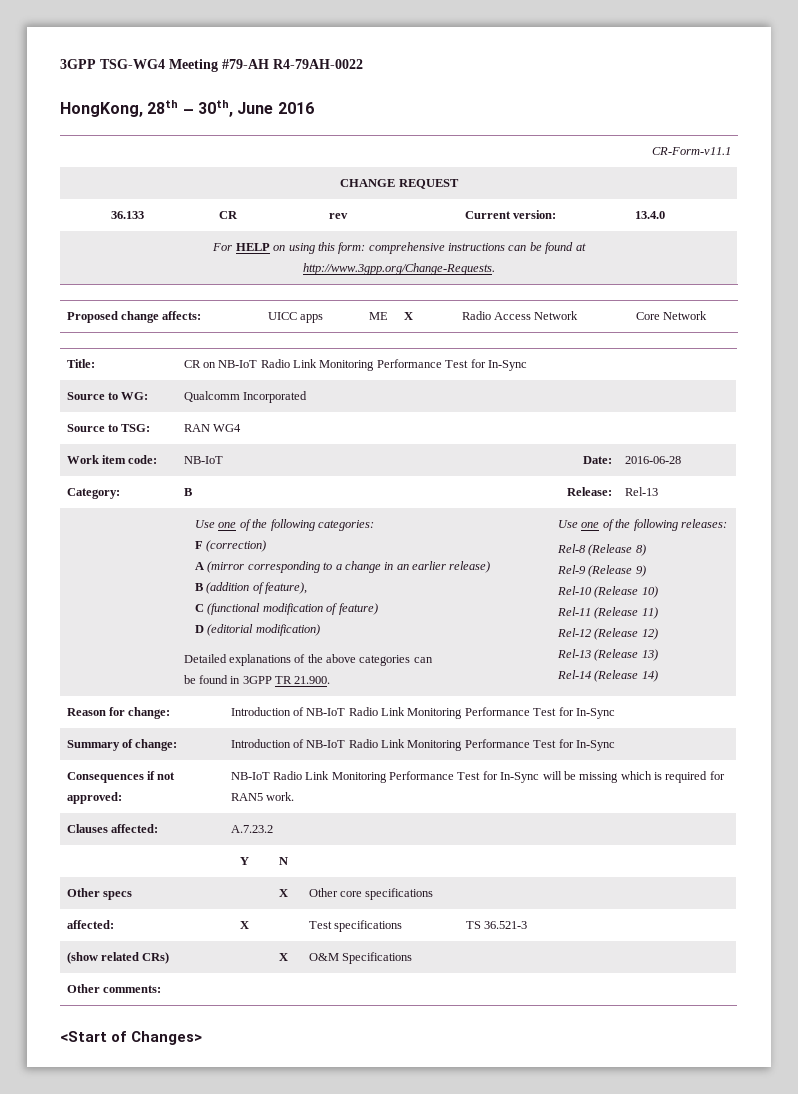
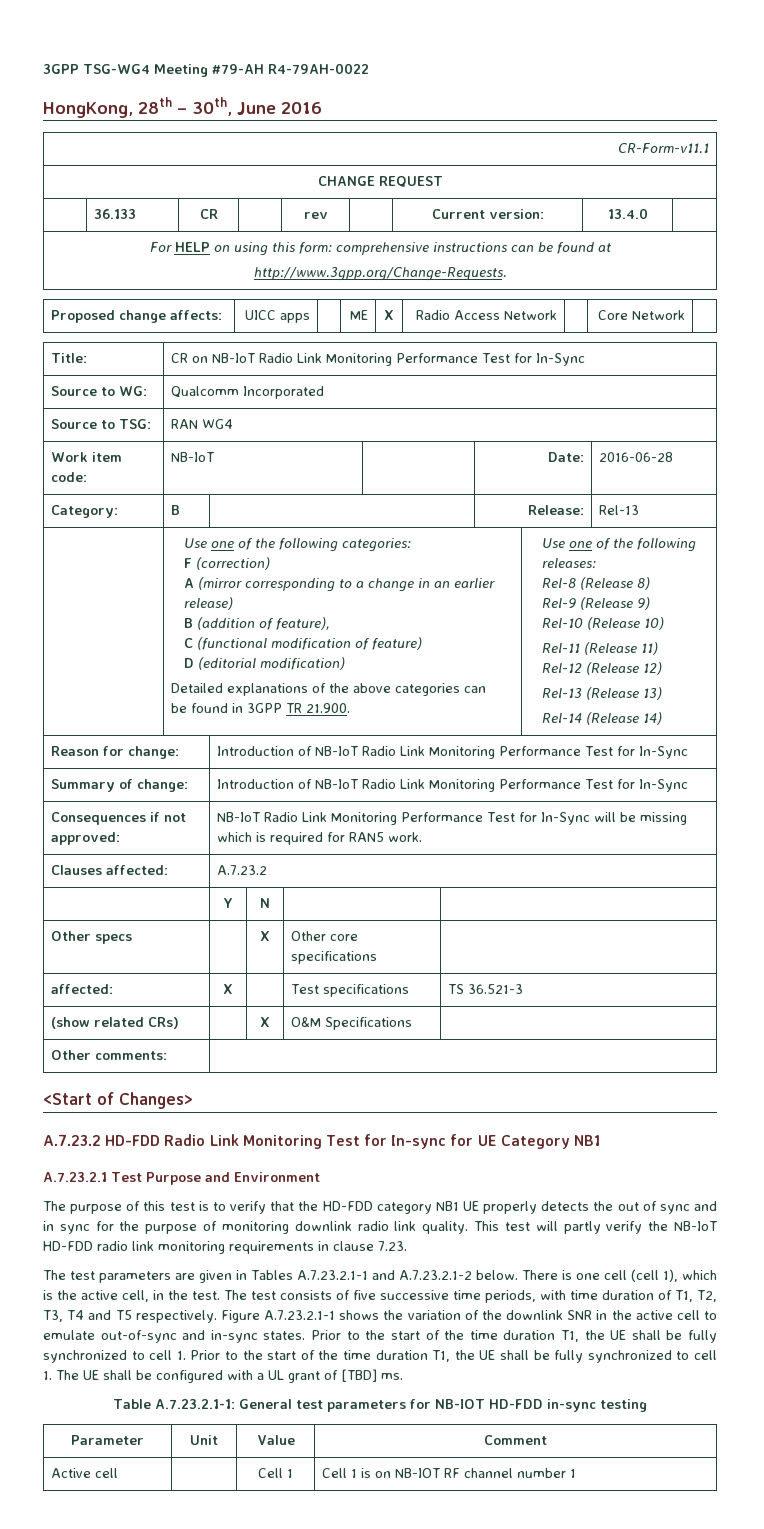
+ A.7.23.2 HD-FDD Radio Link Monitoring Test for In-sync for UE Category NB1
+ A.7.23.2.1 Test Purpose and Environment
+ The purpose of this test is to verify that the HD-FDD category NB1 UE properly detects the out of sync and in sync for the purpose of monitoring downlink radio link quality. This test will partly verify the NB-IoT HD-FDD radio link monitoring requirements in clause 7.23.
+ The test parameters are given in Tables A.7.23.2.1-1 and A.7.23.2.1-2 below. There is one cell (cell 1), which is the active cell, in the test. The test consists of five successive time periods, with time duration of T1, T2, T3, T4 and T5 respectively. Figure A.7.23.2.1-1 shows the variation of the downlink SNR in the active cell to emulate out-of-sync and in-sync states. Prior to the start of the time duration T1, the UE shall be fully synchronized to cell 1. Prior to the start of the time duration T1, the UE shall be fully synchronized to cell 1. The UE shall be configured with a UL grant of [TBD] ms.
+ Table A.7.23.2.1-1: General test parameters for NB-IOT HD-FDD in-sync testing
+ Parameter | Unit | Value | Comment
+ Active cell | | Cell 1 | Cell 1 is on NB-IOT RF channel number 1

